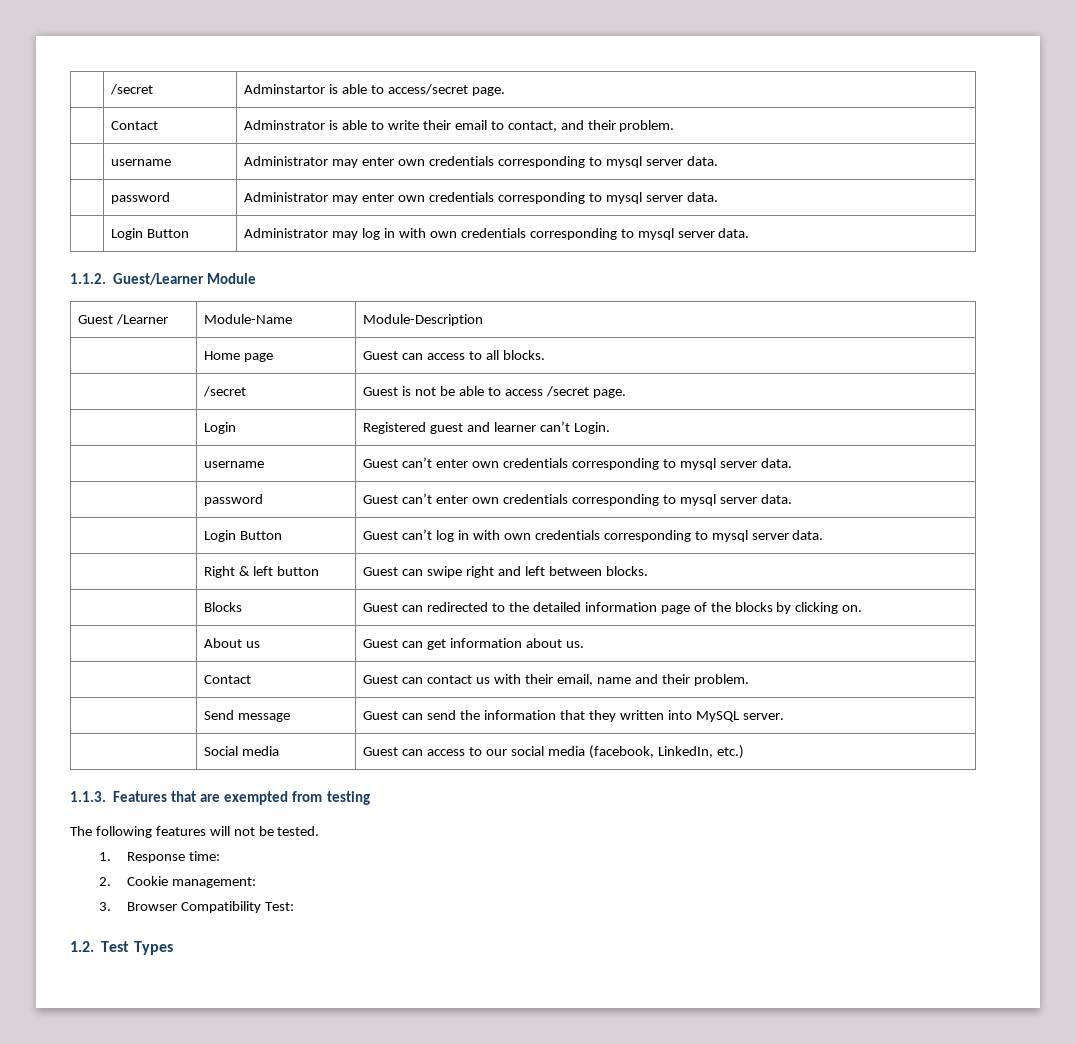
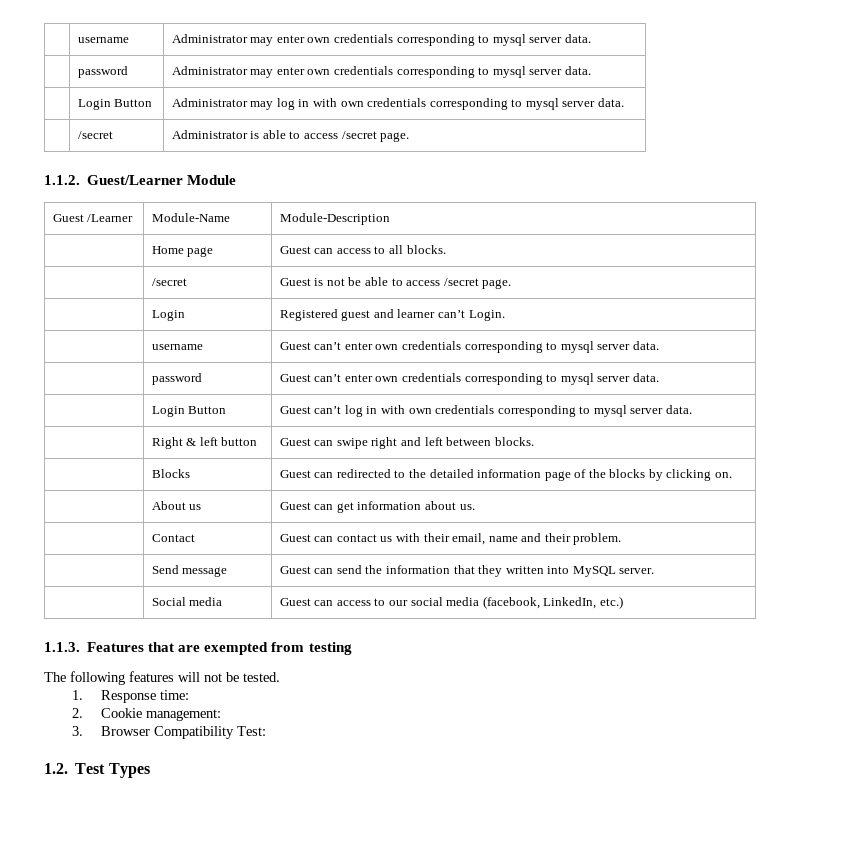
- | /secret | Adminstartor is able to access/secret page.
- | Contact | Adminstrator is able to write their email to contact, and their problem.
+ | /secret | Administrator is able to access /secret page.

